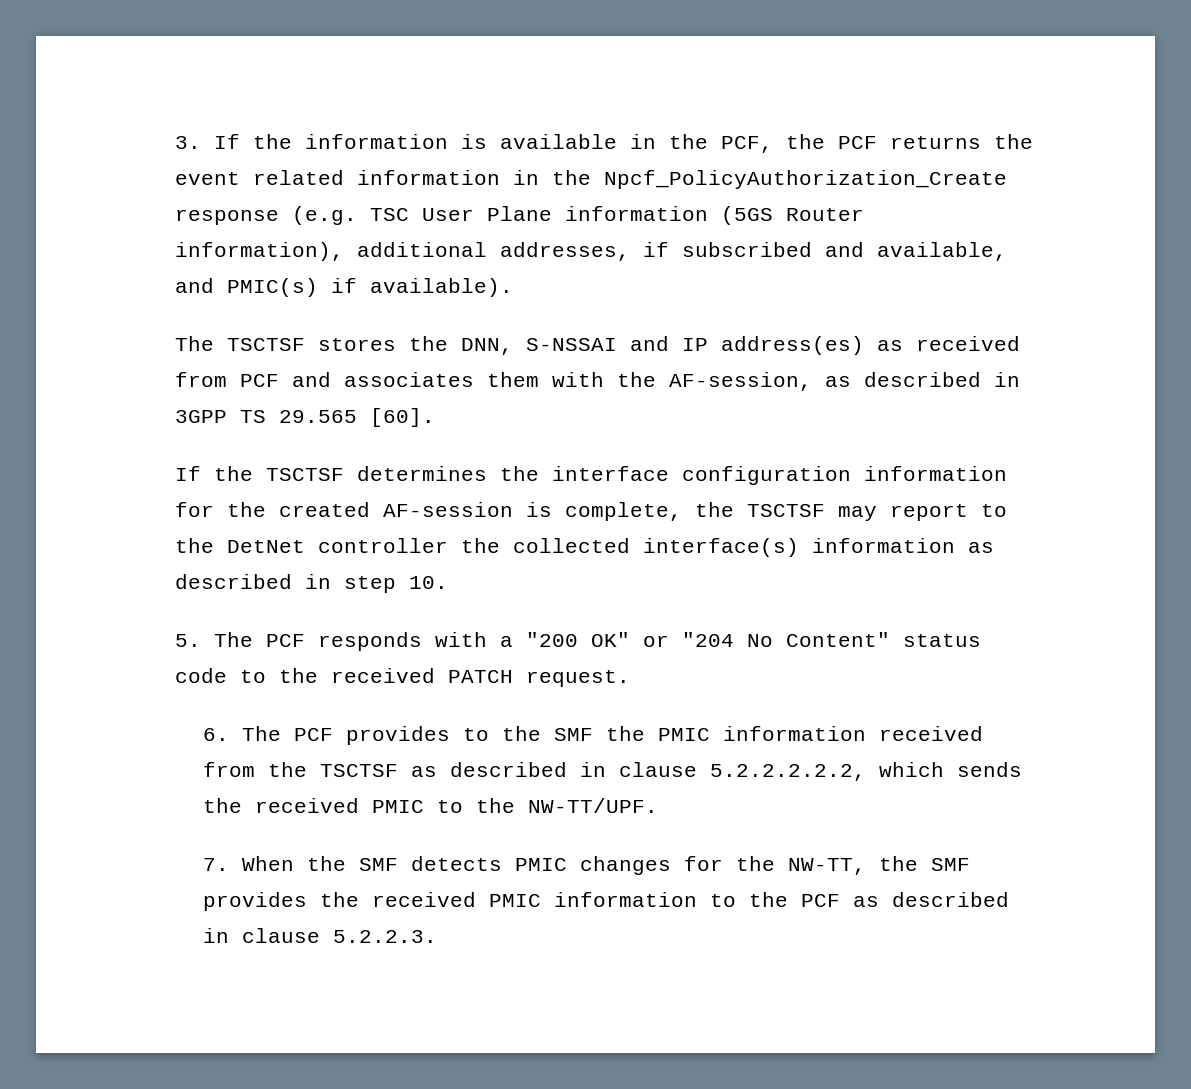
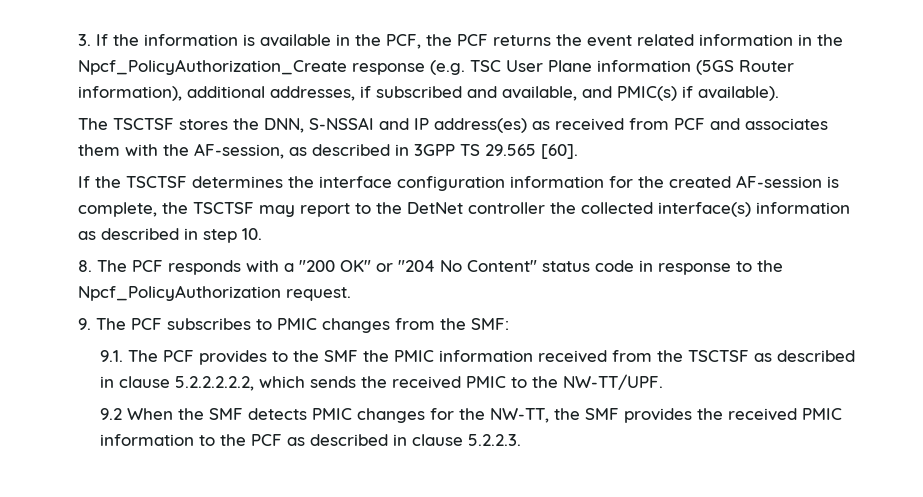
- 5. The PCF responds with a "200 OK" or "204 No Content" status code to the received PATCH request.
- 6. The PCF provides to the SMF the PMIC information received from the TSCTSF as described in clause 5.2.2.2.2.2, which sends the received PMIC to the NW-TT/UPF.
+ 8. The PCF responds with a "200 OK" or "204 No Content" status code in response to the Npcf_PolicyAuthorization request.
+ 9. The PCF subscribes to PMIC changes from the SMF:
+ 9.1. The PCF provides to the SMF the PMIC information received from the TSCTSF as described in clause 5.2.2.2.2.2, which sends the received PMIC to the NW-TT/UPF.
- 7. When the SMF detects PMIC changes for the NW-TT, the SMF provides the received PMIC information to the PCF as described in clause 5.2.2.3.
+ 9.2 When the SMF detects PMIC changes for the NW-TT, the SMF provides the received PMIC information to the PCF as described in clause 5.2.2.3.

